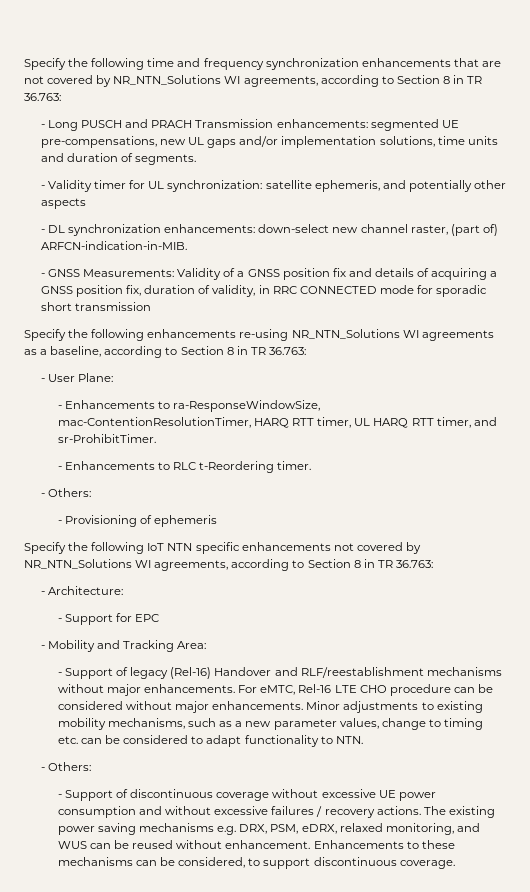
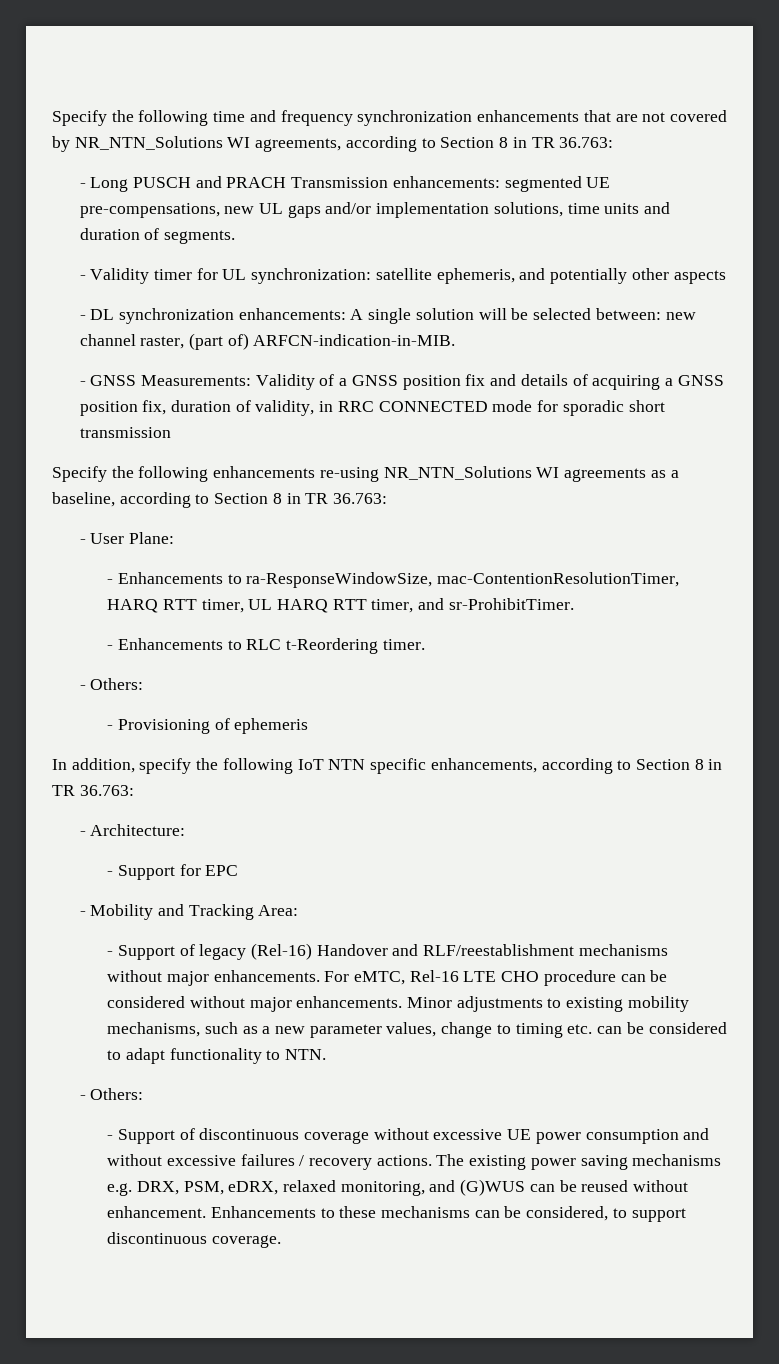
- - DL synchronization enhancements: down-select new channel raster, (part of) ARFCN-indication-in-MIB.
+ - DL synchronization enhancements: A single solution will be selected between: new channel raster, (part of) ARFCN-indication-in-MIB.
- Specify the following IoT NTN specific enhancements not covered by NR_NTN_Solutions WI agreements, according to Section 8 in TR 36.763:
+ In addition, specify the following IoT NTN specific enhancements, according to Section 8 in TR 36.763:
- The existing power saving mechanisms e.g. DRX, PSM, eDRX, relaxed monitoring, and WUS can be reused without enhancement.
+ The existing power saving mechanisms e.g. DRX, PSM, eDRX, relaxed monitoring, and (G)WUS can be reused without enhancement.

